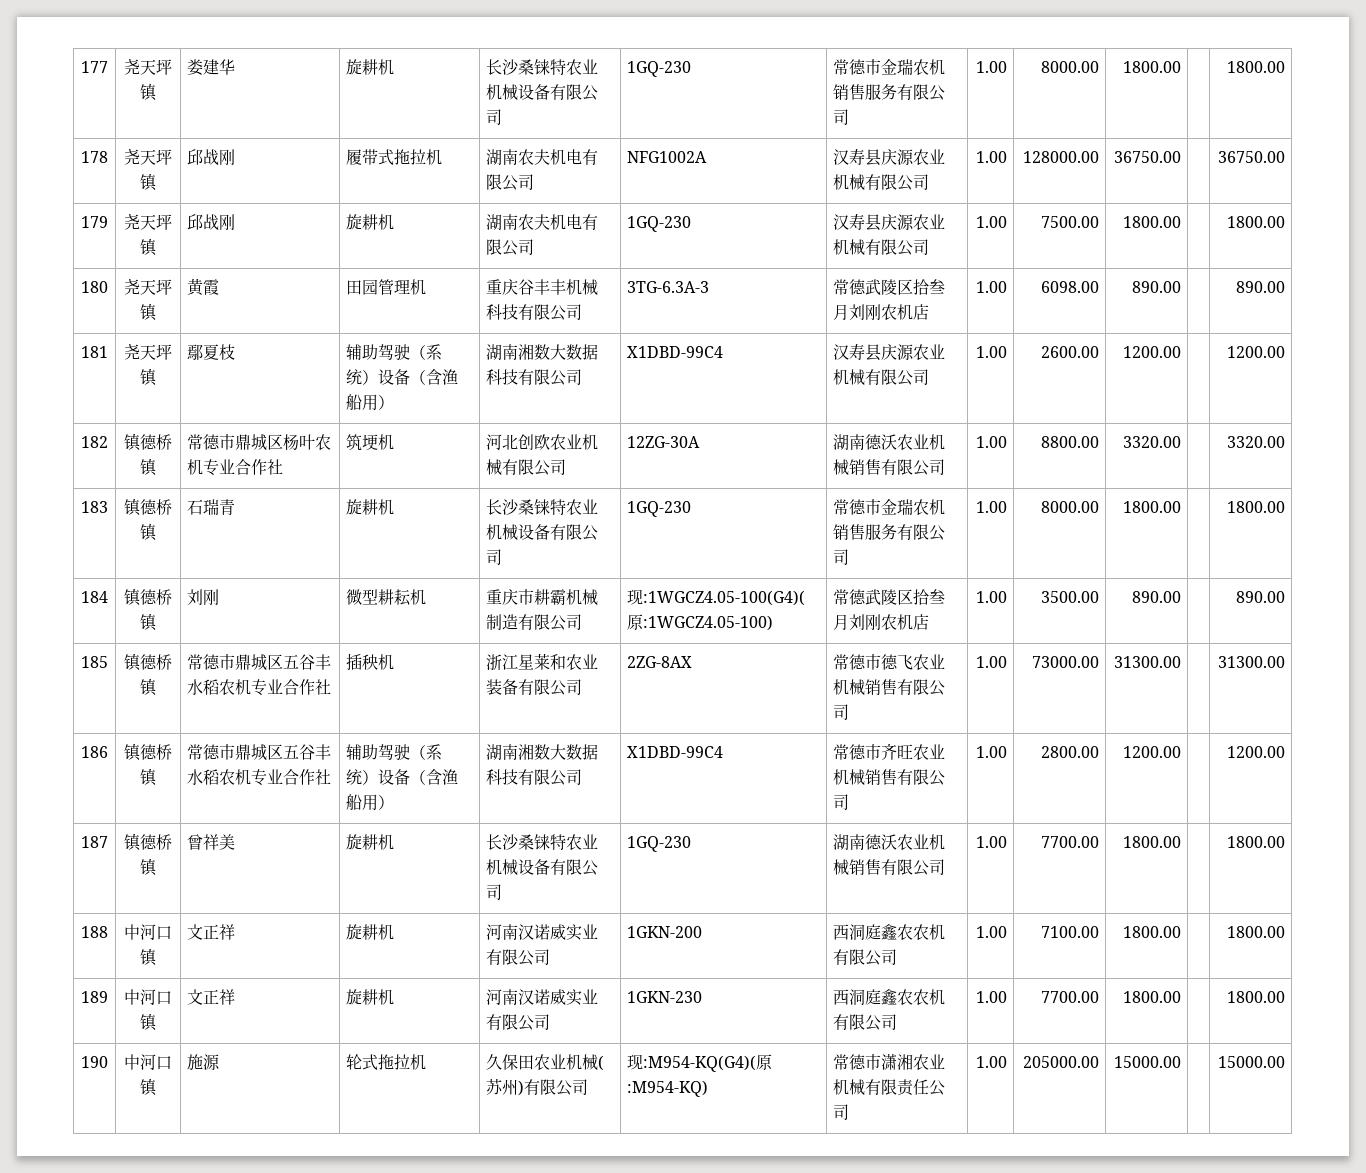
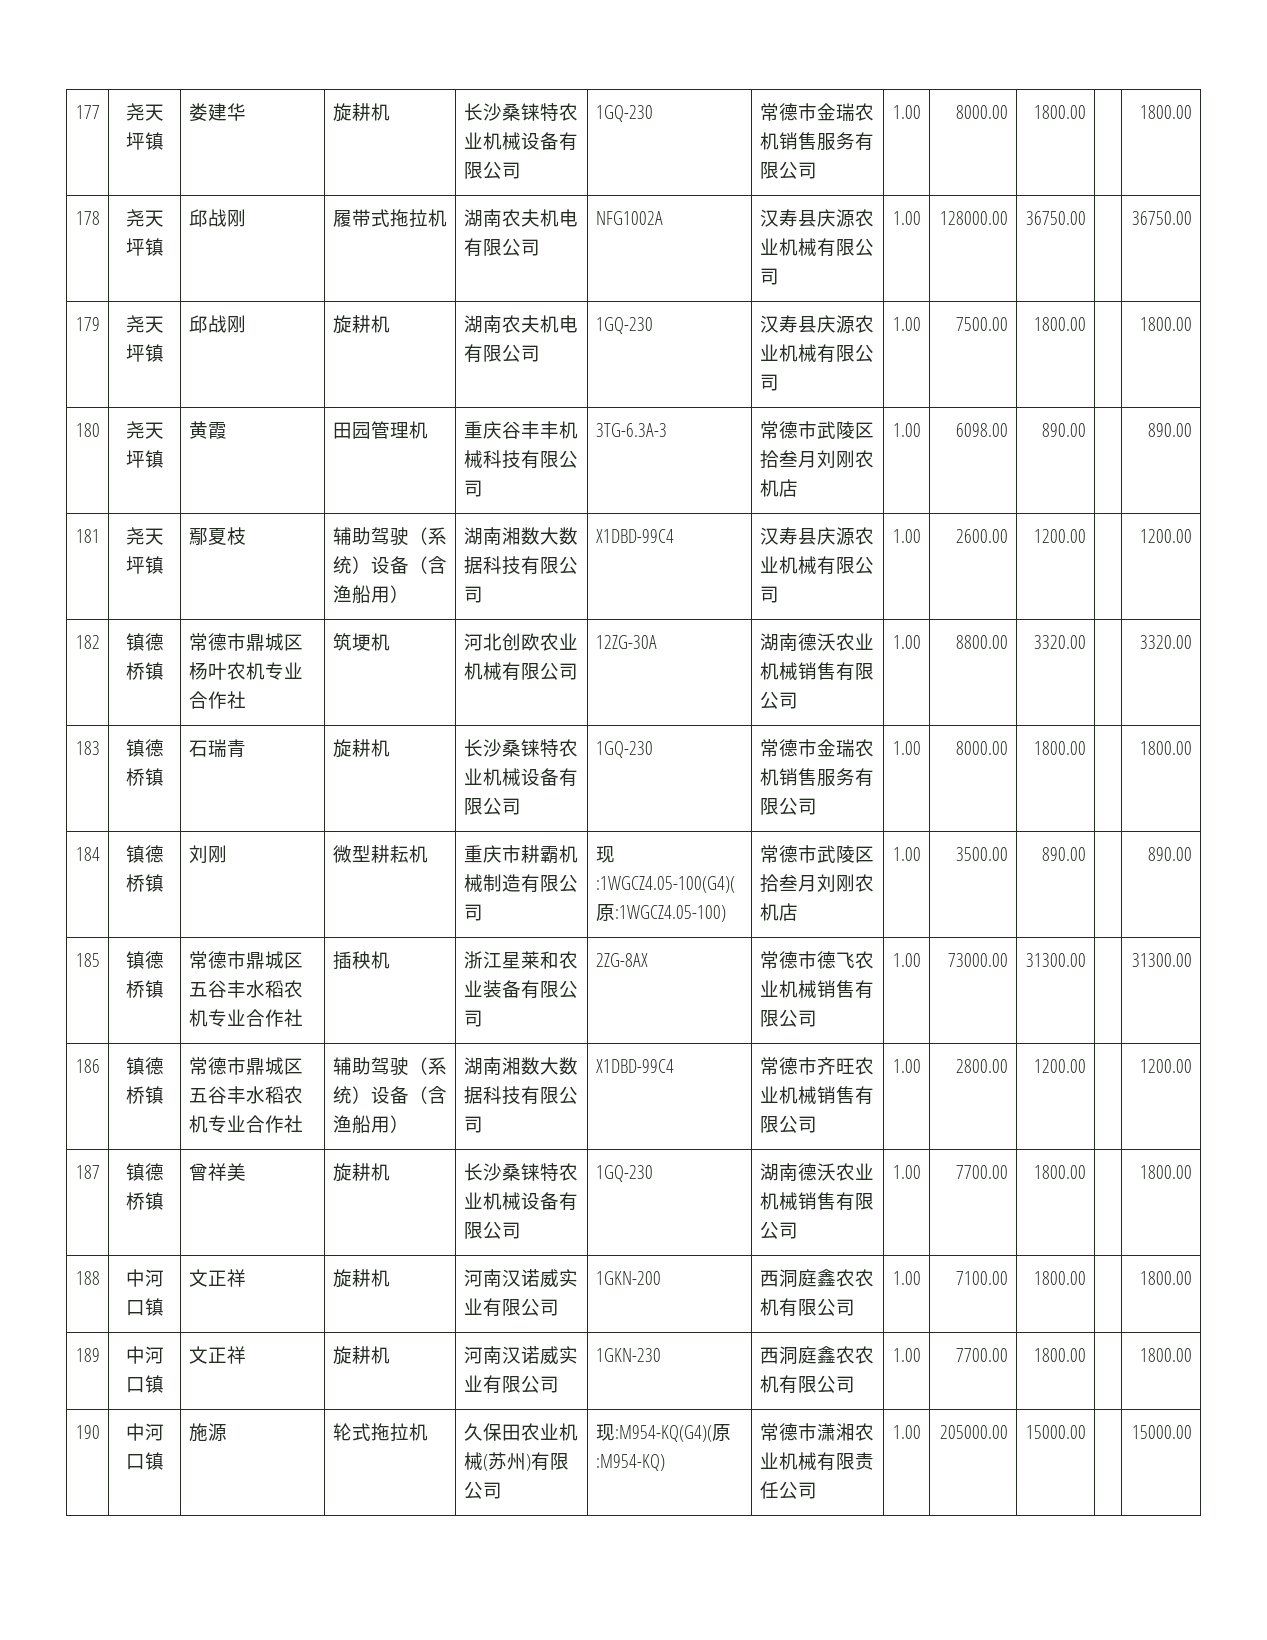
- 180 | 尧天坪镇 | 黄霞 | 田园管理机 | 重庆谷丰丰机械科技有限公司 | 3TG-6.3A-3 | 常德武陵区拾叁月刘刚农机店 | 1.00 | 6098.00 | 890.00 | | 890.00
+ 180 | 尧天坪镇 | 黄霞 | 田园管理机 | 重庆谷丰丰机械科技有限公司 | 3TG-6.3A-3 | 常德市武陵区拾叁月刘刚农机店 | 1.00 | 6098.00 | 890.00 | | 890.00
- 184 | 镇德桥镇 | 刘刚 | 微型耕耘机 | 重庆市耕霸机械制造有限公司 | 现:1WGCZ4.05-100(G4)(原:1WGCZ4.05-100) | 常德武陵区拾叁月刘刚农机店 | 1.00 | 3500.00 | 890.00 | | 890.00
+ 184 | 镇德桥镇 | 刘刚 | 微型耕耘机 | 重庆市耕霸机械制造有限公司 | 现:1WGCZ4.05-100(G4)(原:1WGCZ4.05-100) | 常德市武陵区拾叁月刘刚农机店 | 1.00 | 3500.00 | 890.00 | | 890.00

